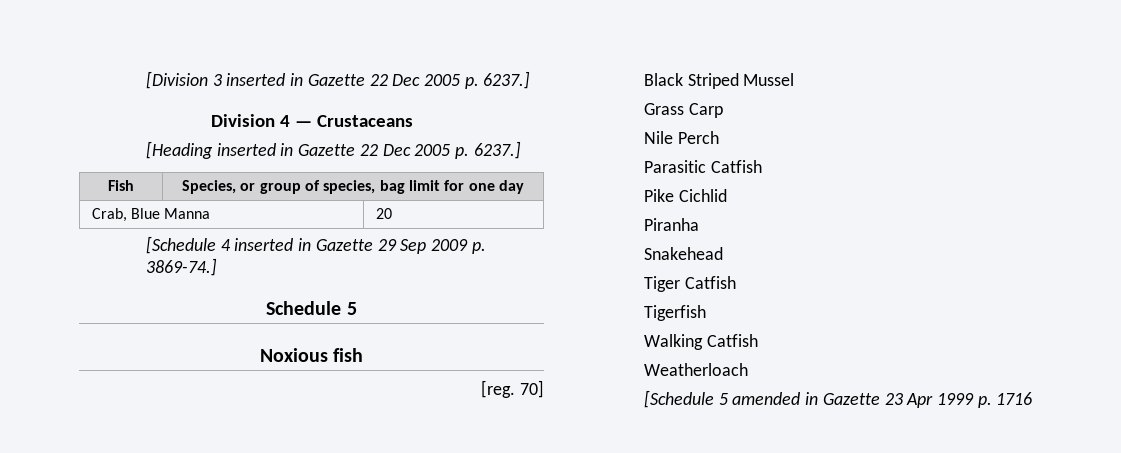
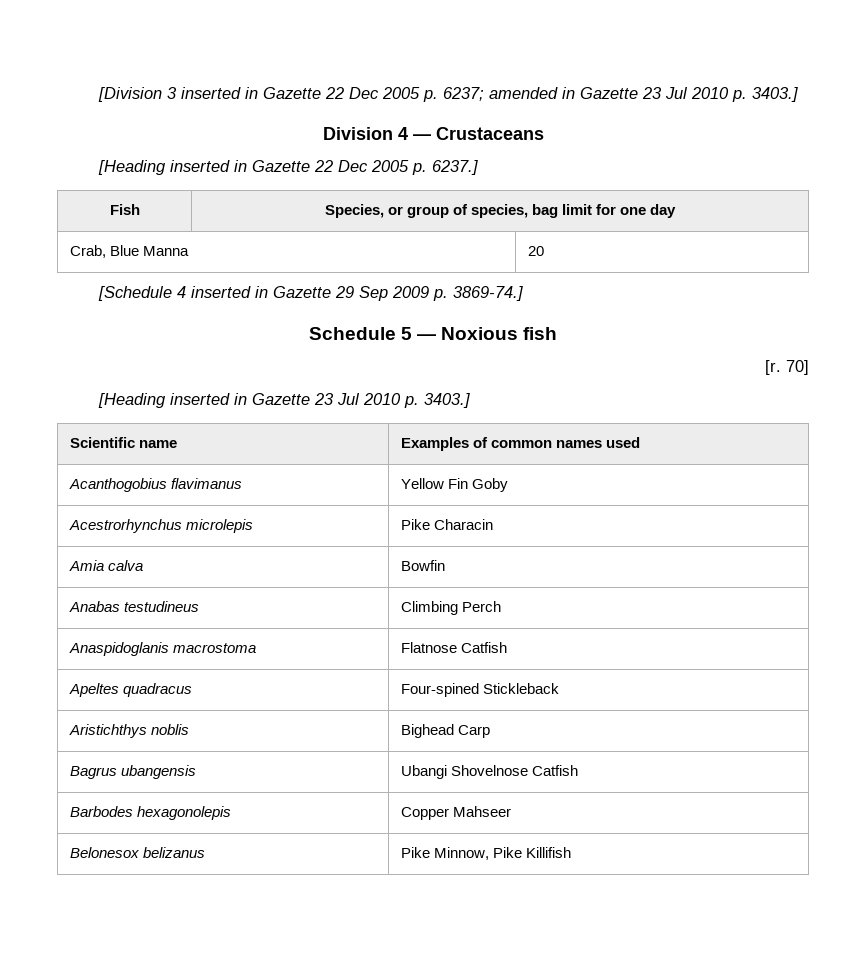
- [Division 3 inserted in Gazette 22 Dec 2005 p. 6237.]
+ [Division 3 inserted in Gazette 22 Dec 2005 p. 6237; amended in Gazette 23 Jul 2010 p. 3403.]
- Schedule 5
- Noxious fish
+ Schedule 5 — Noxious fish
- [reg.
+ [r.
- Black Striped Mussel
- Grass Carp
- Nile Perch
- Parasitic Catfish
- Pike Cichlid
- Piranha
- Snakehead
- Tiger Catfish
- Tigerfish
- Walking Catfish
- Weatherloach
- [Schedule 5 amended in Gazette 23 Apr 1999 p. 1716
+ [Heading inserted in Gazette 23 Jul 2010 p. 3403.]
+ Scientific name | Examples of common names used
+ Acanthogobius flavimanus | Yellow Fin Goby
+ Acestrorhynchus microlepis | Pike Characin
+ Amia calva | Bowfin
+ Anabas testudineus | Climbing Perch
+ Anaspidoglanis macrostoma | Flatnose Catfish
+ Apeltes quadracus | Four-spined Stickleback
+ Aristichthys noblis | Bighead Carp
+ Bagrus ubangensis | Ubangi Shovelnose Catfish
+ Barbodes hexagonolepis | Copper Mahseer
+ Belonesox belizanus | Pike Minnow, Pike Killifish

